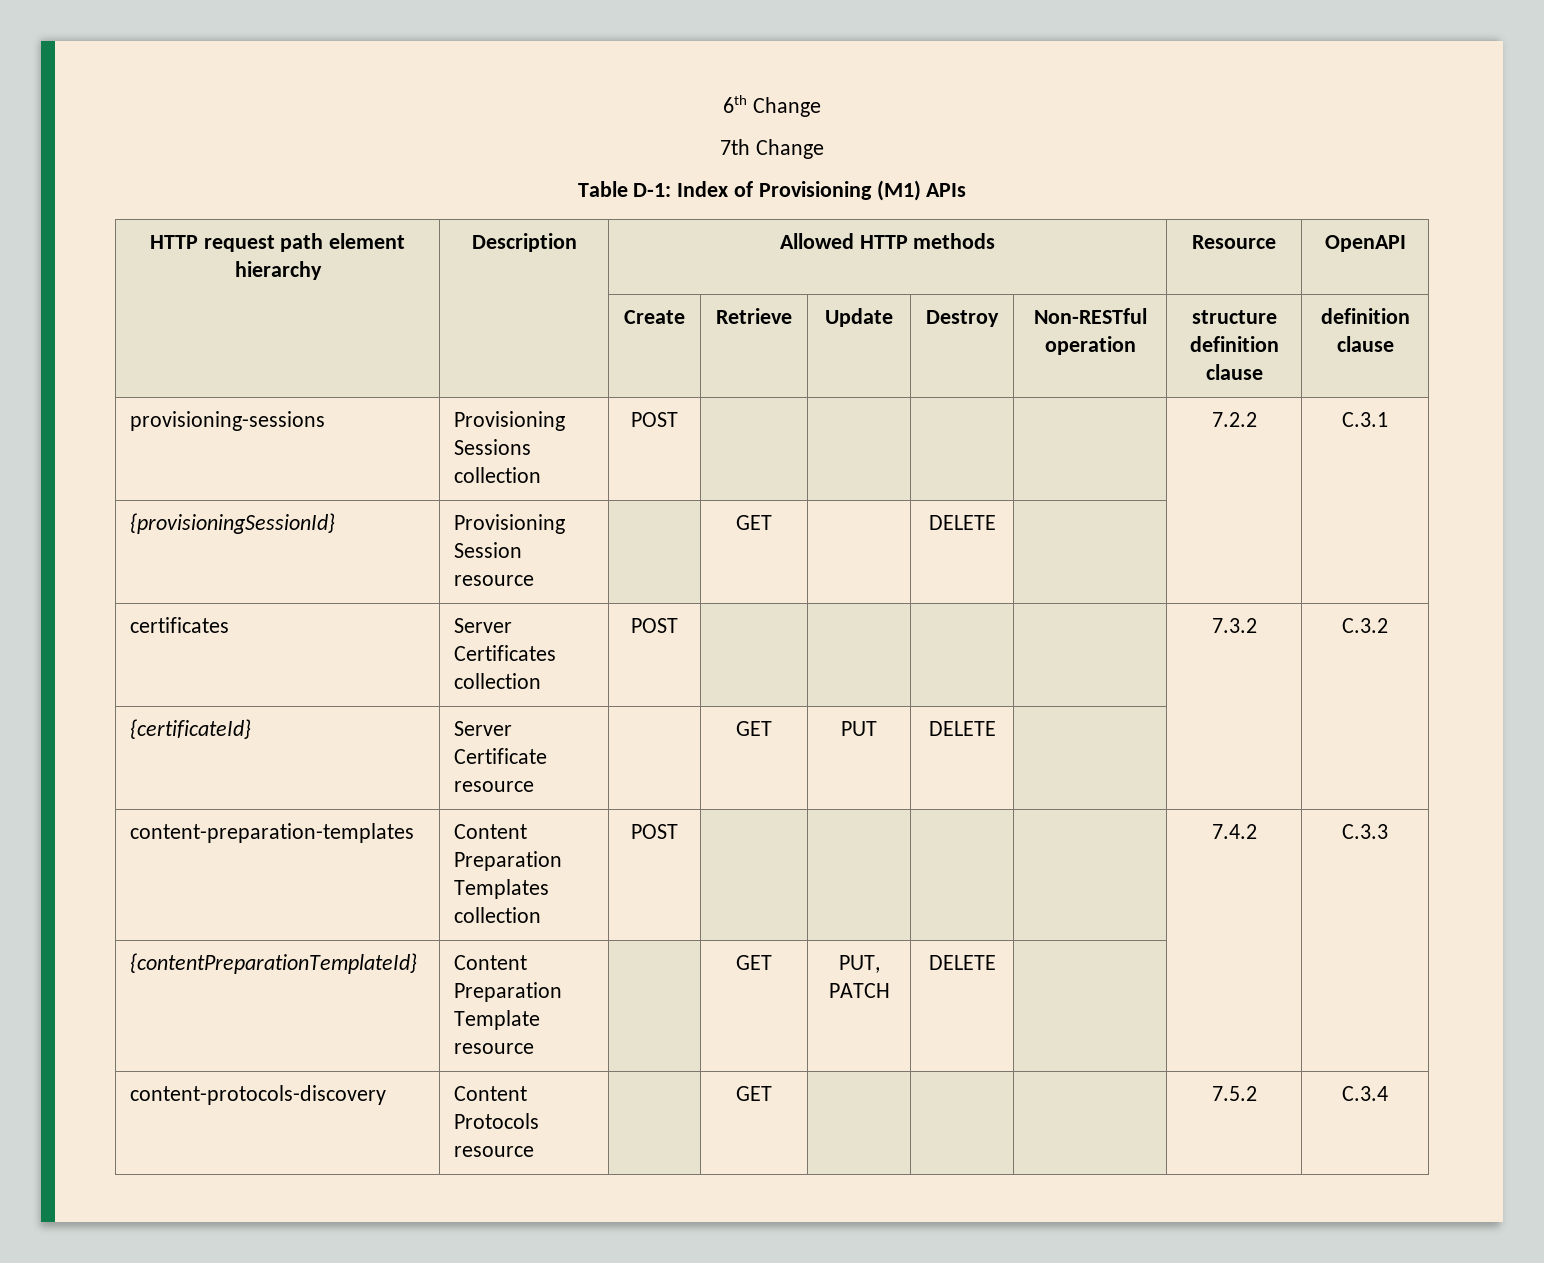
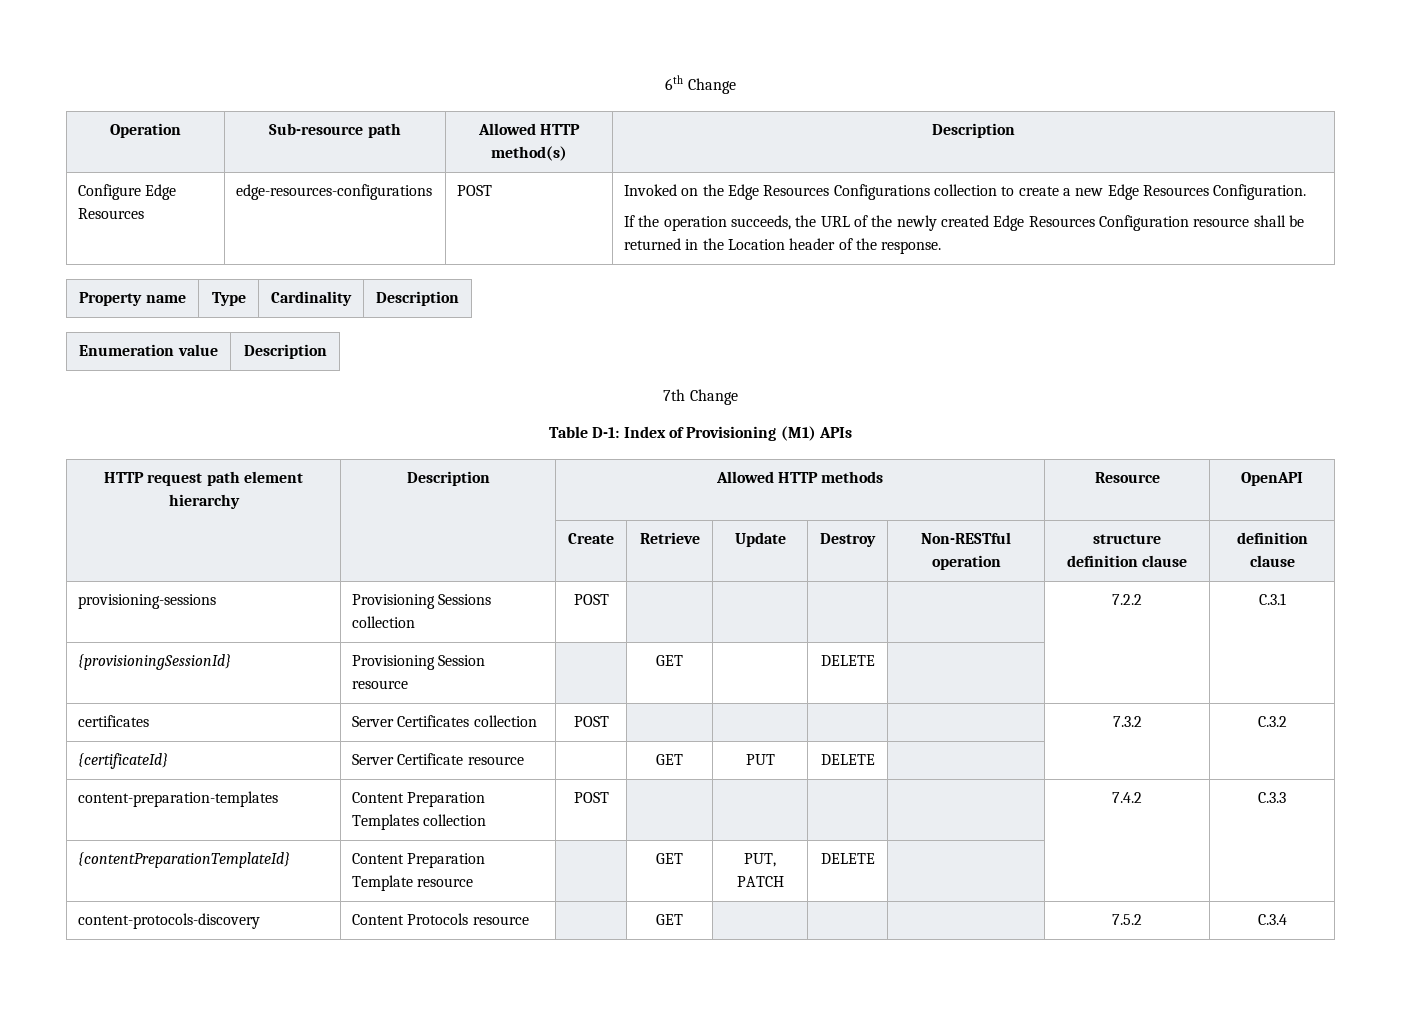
+ Operation | Sub-resource path | Allowed HTTP method(s) | Description
+ Configure Edge Resources | edge-resources-configurations | POST | Invoked on the Edge Resources Configurations collection to create a new Edge Resources Configuration.
+ If the operation succeeds, the URL of the newly created Edge Resources Configuration resource shall be returned in the Location header of the response.
+ Property name | Type | Cardinality | Description
+ Enumeration value | Description

